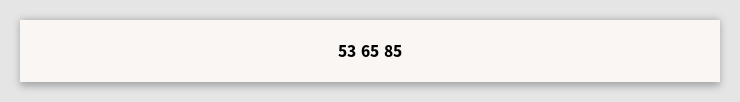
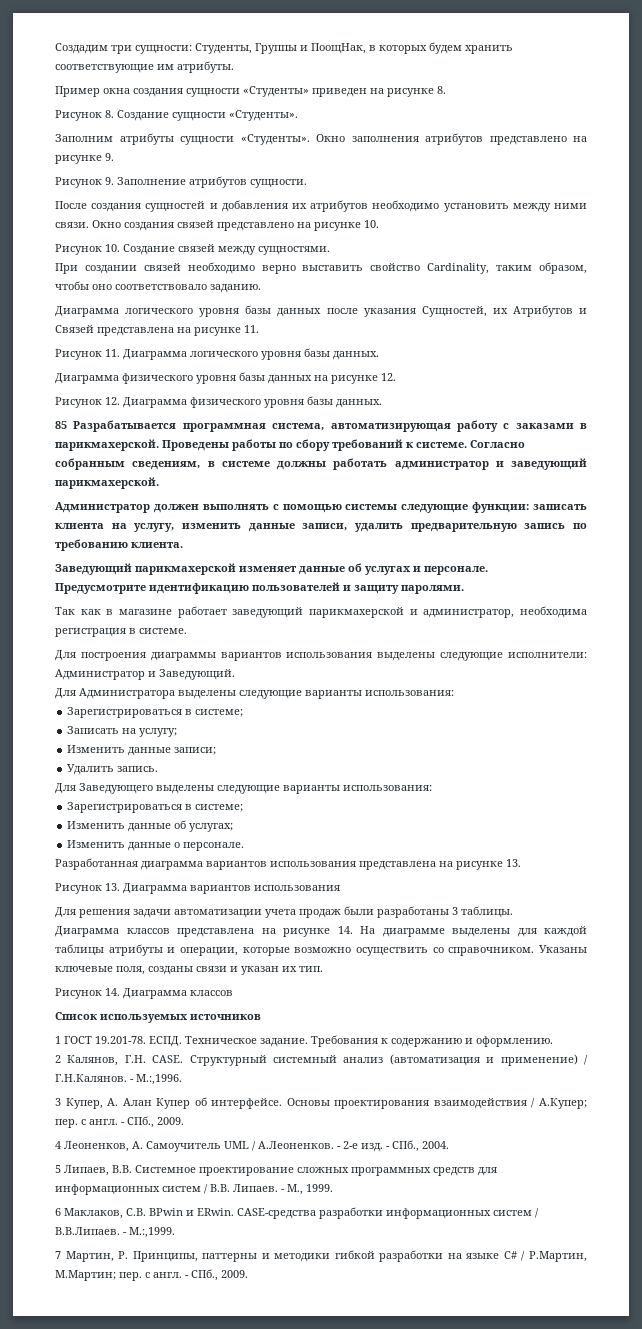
- 53 65 85
+ Создадим три сущности: Студенты, Группы и ПоощНак, в которых будем хранить соответствующие им атрибуты.
+ Пример окна создания сущности «Студенты» приведен на рисунке 8.
+ Рисунок 8. Создание сущности «Студенты».
+ Заполним атрибуты сущности «Студенты». Окно заполнения атрибутов представлено на рисунке 9.
+ Рисунок 9. Заполнение атрибутов сущности.
+ После создания сущностей и добавления их атрибутов необходимо установить между ними связи. Окно создания связей представлено на рисунке 10.
+ Рисунок 10. Создание связей между сущностями.
+ При создании связей необходимо верно выставить свойство Cardinality, таким образом, чтобы оно соответствовало заданию.
+ Диаграмма логического уровня базы данных после указания Сущностей, их Атрибутов и Связей представлена на рисунке 11.
+ Рисунок 11. Диаграмма логического уровня базы данных.
+ Диаграмма физического уровня базы данных на рисунке 12.
+ Рисунок 12. Диаграмма физического уровня базы данных.
+ 85 Разрабатывается программная система, автоматизирующая работу с заказами в парикмахерской. Проведены работы по сбору требований к системе. Согласно собранным сведениям, в системе должны работать администратор и заведующий парикмахерской.
+ Администратор должен выполнять с помощью системы следующие функции: записать клиента на услугу, изменить данные записи, удалить предварительную запись по требованию клиента.
+ Заведующий парикмахерской изменяет данные об услугах и персонале.
+ Предусмотрите идентификацию пользователей и защиту паролями.
+ Так как в магазине работает заведующий парикмахерской и администратор, необходима регистрация в системе.
+ Для построения диаграммы вариантов использования выделены следующие исполнители: Администратор и Заведующий.
+ Для Администратора выделены следующие варианты использования:
+ Зарегистрироваться в системе;
+ Записать на услугу;
+ Изменить данные записи;
+ Удалить запись.
+ Для Заведующего выделены следующие варианты использования:
+ Зарегистрироваться в системе;
+ Изменить данные об услугах;
+ Изменить данные о персонале.
+ Разработанная диаграмма вариантов использования представлена на рисунке 13.
+ Рисунок 13. Диаграмма вариантов использования
+ Для решения задачи автоматизации учета продаж были разработаны 3 таблицы.
+ Диаграмма классов представлена на рисунке 14. На диаграмме выделены для каждой таблицы атрибуты и операции, которые возможно осуществить со справочником. Указаны ключевые поля, созданы связи и указан их тип.
+ Рисунок 14. Диаграмма классов
+ Список используемых источников
+ 1 ГОСТ 19.201-78. ЕСПД. Техническое задание. Требования к содержанию и оформлению.
+ 2 Калянов, Г.Н. CASE. Структурный системный анализ (автоматизация и применение) / Г.Н.Калянов. - М.:,1996.
+ 3 Купер, А. Алан Купер об интерфейсе. Основы проектирования взаимодействия / А.Купер; пер. с англ. - СПб., 2009.
+ 4 Леоненков, А. Самоучитель UML / А.Леоненков. - 2-е изд. - СПб., 2004.
+ 5 Липаев, В.В. Системное проектирование сложных программных средств для информационных систем / В.В. Липаев. - М., 1999.
+ 6 Маклаков, С.В. BPwin и ERwin. CASE-средства разработки информационных систем / В.В.Липаев. - М.:,1999.
+ 7 Мартин, Р. Принципы, паттерны и методики гибкой разработки на языке C# / Р.Мартин, М.Мартин; пер. с англ. - СПб., 2009.

